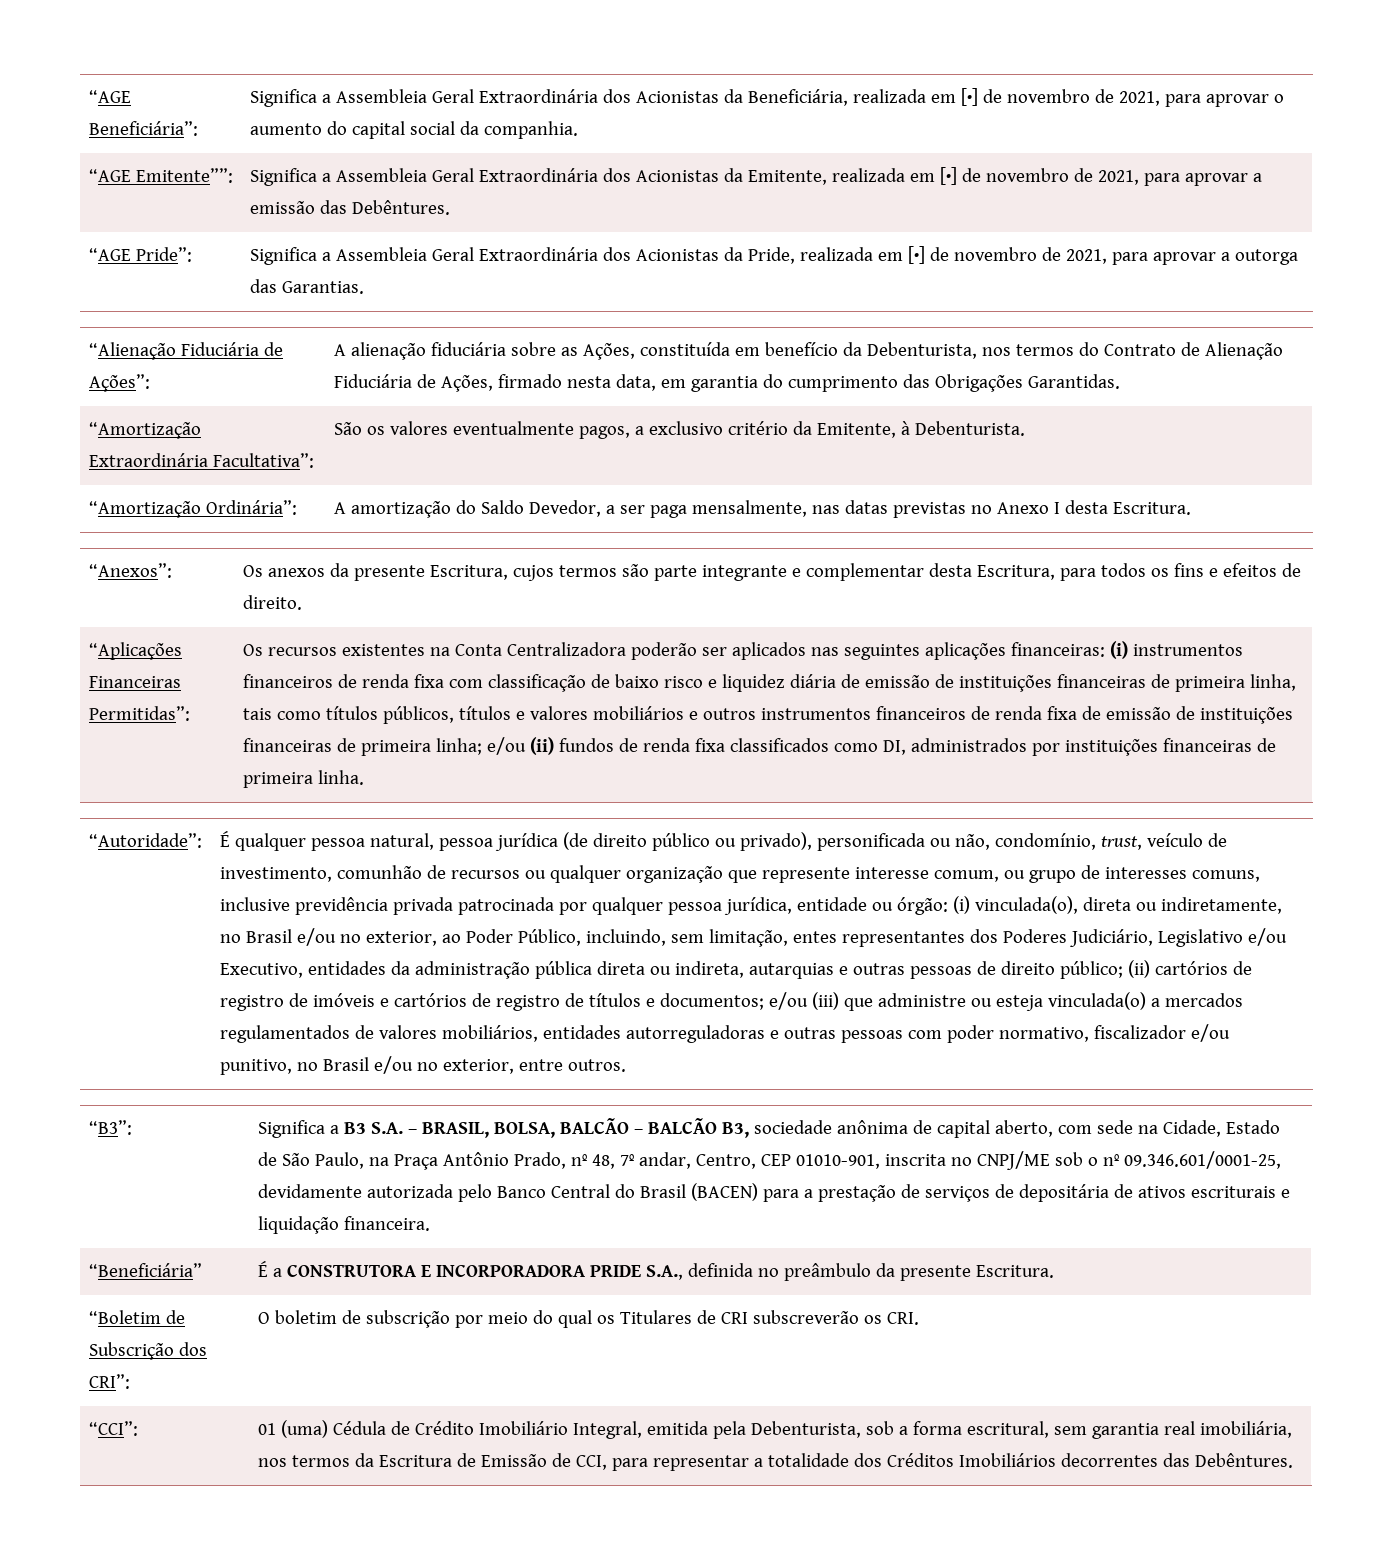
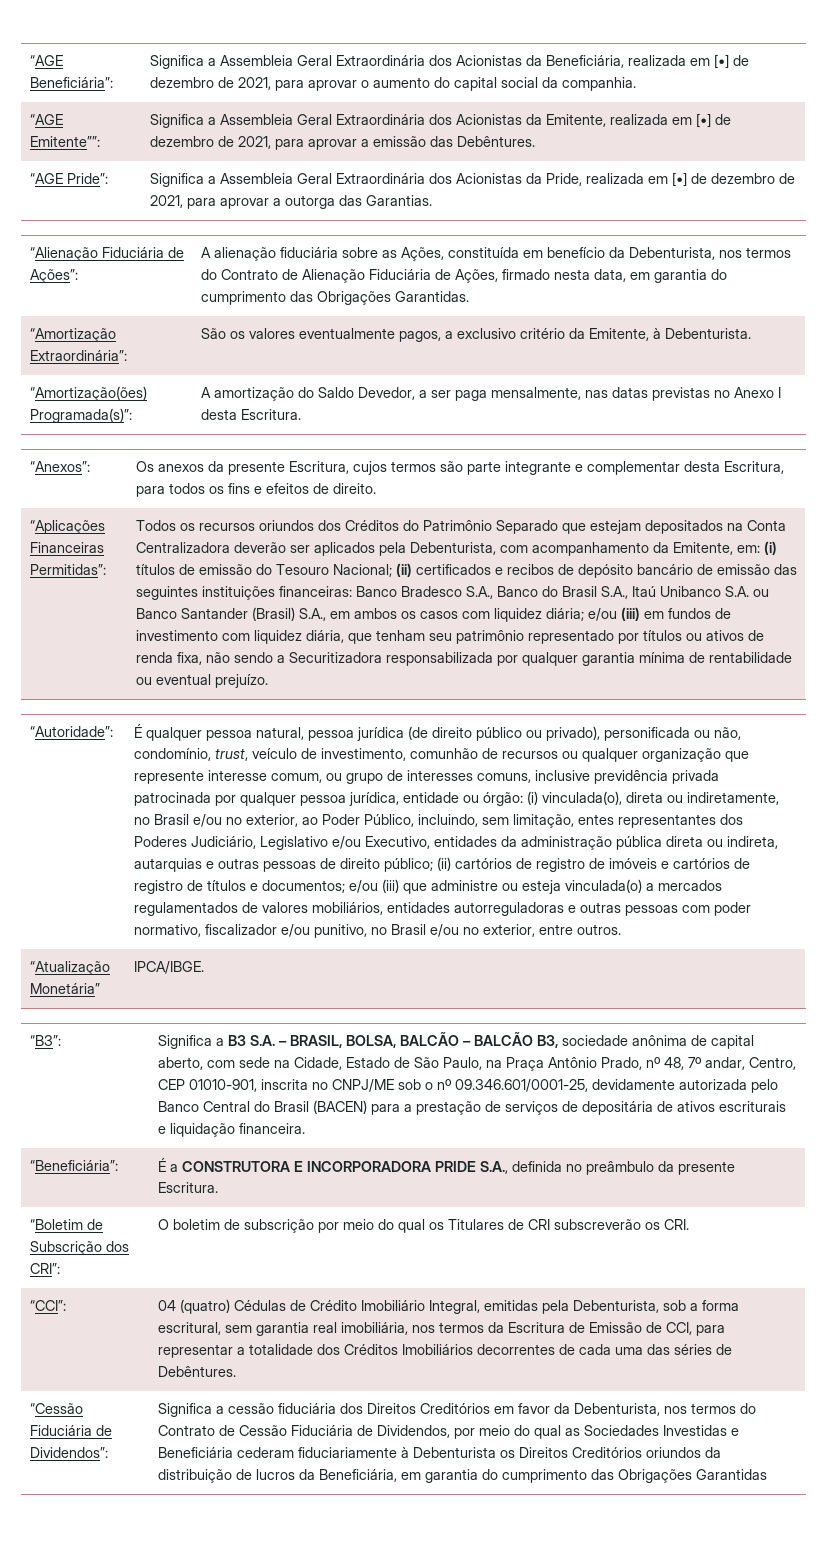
- “AGE Beneficiária”: | Significa a Assembleia Geral Extraordinária dos Acionistas da Beneficiária, realizada em [•] de novembro de 2021, para aprovar o aumento do capital social da companhia.
+ “AGE Beneficiária”: | Significa a Assembleia Geral Extraordinária dos Acionistas da Beneficiária, realizada em [•] de dezembro de 2021, para aprovar o aumento do capital social da companhia.
- “AGE Emitente””: | Significa a Assembleia Geral Extraordinária dos Acionistas da Emitente, realizada em [•] de novembro de 2021, para aprovar a emissão das Debêntures.
+ “AGE Emitente””: | Significa a Assembleia Geral Extraordinária dos Acionistas da Emitente, realizada em [•] de dezembro de 2021, para aprovar a emissão das Debêntures.
- “AGE Pride”: | Significa a Assembleia Geral Extraordinária dos Acionistas da Pride, realizada em [•] de novembro de 2021, para aprovar a outorga das Garantias.
+ “AGE Pride”: | Significa a Assembleia Geral Extraordinária dos Acionistas da Pride, realizada em [•] de dezembro de 2021, para aprovar a outorga das Garantias.
- “Amortização Extraordinária Facultativa”: | São os valores eventualmente pagos, a exclusivo critério da Emitente, à Debenturista.
+ “Amortização Extraordinária”: | São os valores eventualmente pagos, a exclusivo critério da Emitente, à Debenturista.
- “Amortização Ordinária”: | A amortização do Saldo Devedor, a ser paga mensalmente, nas datas previstas no Anexo I desta Escritura.
+ “Amortização(ões) Programada(s)”: | A amortização do Saldo Devedor, a ser paga mensalmente, nas datas previstas no Anexo I desta Escritura.
- Os recursos existentes na Conta Centralizadora poderão ser aplicados nas seguintes aplicações financeiras: (i) instrumentos financeiros de renda fixa com classificação de baixo risco e liquidez diária de emissão de instituições financeiras de primeira linha, tais como títulos públicos, títulos e valores mobiliários e outros instrumentos financeiros de renda fixa de emissão de instituições financeiras de primeira linha; e/ou (ii) fundos de renda fixa classificados como DI, administrados por instituições financeiras de primeira linha.
+ Todos os recursos oriundos dos Créditos do Patrimônio Separado que estejam depositados na Conta Centralizadora deverão ser aplicados pela Debenturista, com acompanhamento da Emitente, em: (i) títulos de emissão do Tesouro Nacional; (ii) certificados e recibos de depósito bancário de emissão das seguintes instituições financeiras: Banco Bradesco S.A., Banco do Brasil S.A., Itaú Unibanco S.A. ou Banco Santander (Brasil) S.A., em ambos os casos com liquidez diária; e/ou (iii) em fundos de investimento com liquidez diária, que tenham seu patrimônio representado por títulos ou ativos de renda fixa, não sendo a Securitizadora responsabilizada por qualquer garantia mínima de rentabilidade ou eventual prejuízo.
+ “Atualização Monetária” | IPCA/IBGE.
- “Beneficiária” | É a CONSTRUTORA E INCORPORADORA PRIDE S.A., definida no preâmbulo da presente Escritura.
+ “Beneficiária”: | É a CONSTRUTORA E INCORPORADORA PRIDE S.A., definida no preâmbulo da presente Escritura.
- 01 (uma) Cédula de Crédito Imobiliário Integral, emitida pela Debenturista, sob a forma escritural, sem garantia real imobiliária, nos termos da Escritura de Emissão de CCI, para representar a totalidade dos Créditos Imobiliários decorrentes das Debêntures.
+ 04 (quatro) Cédulas de Crédito Imobiliário Integral, emitidas pela Debenturista, sob a forma escritural, sem garantia real imobiliária, nos termos da Escritura de Emissão de CCI, para representar a totalidade dos Créditos Imobiliários decorrentes de cada uma das séries de Debêntures.
+ “Cessão Fiduciária de Dividendos”: | Significa a cessão fiduciária dos Direitos Creditórios em favor da Debenturista, nos termos do Contrato de Cessão Fiduciária de Dividendos, por meio do qual as Sociedades Investidas e Beneficiária cederam fiduciariamente à Debenturista os Direitos Creditórios oriundos da distribuição de lucros da Beneficiária, em garantia do cumprimento das Obrigações Garantidas

